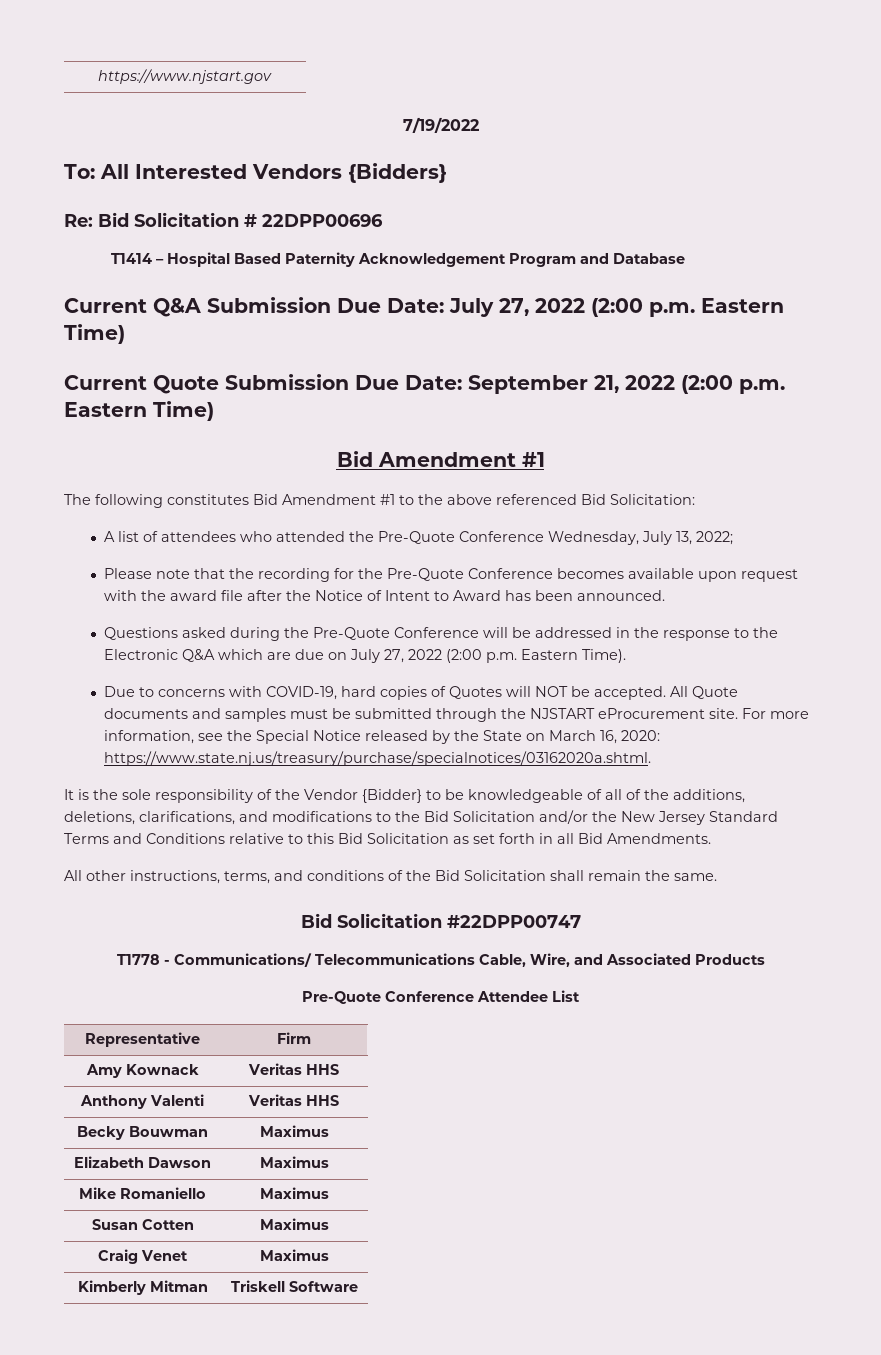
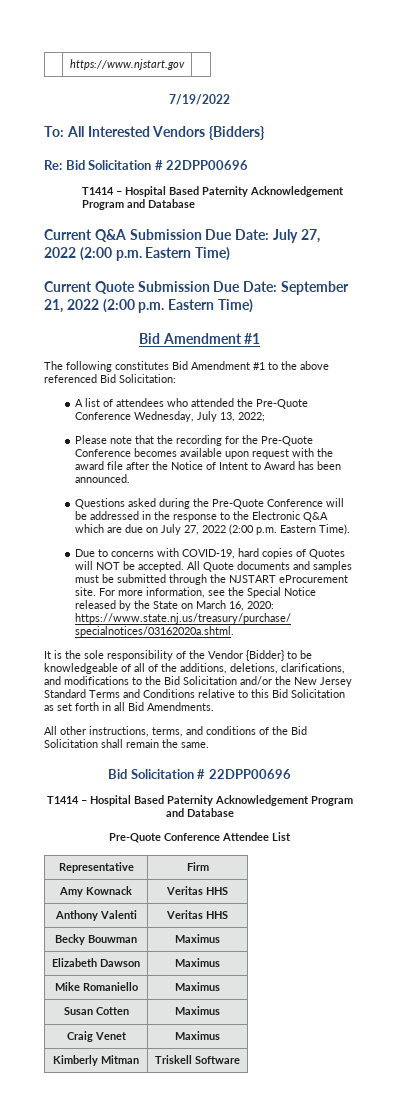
  All other instructions, terms, and conditions of the Bid Solicitation shall remain the same.
- Bid Solicitation #22DPP00747
- T1778 - Communications/ Telecommunications Cable, Wire, and Associated Products
+ Bid Solicitation # 22DPP00696
+ T1414 – Hospital Based Paternity Acknowledgement Program and Database

